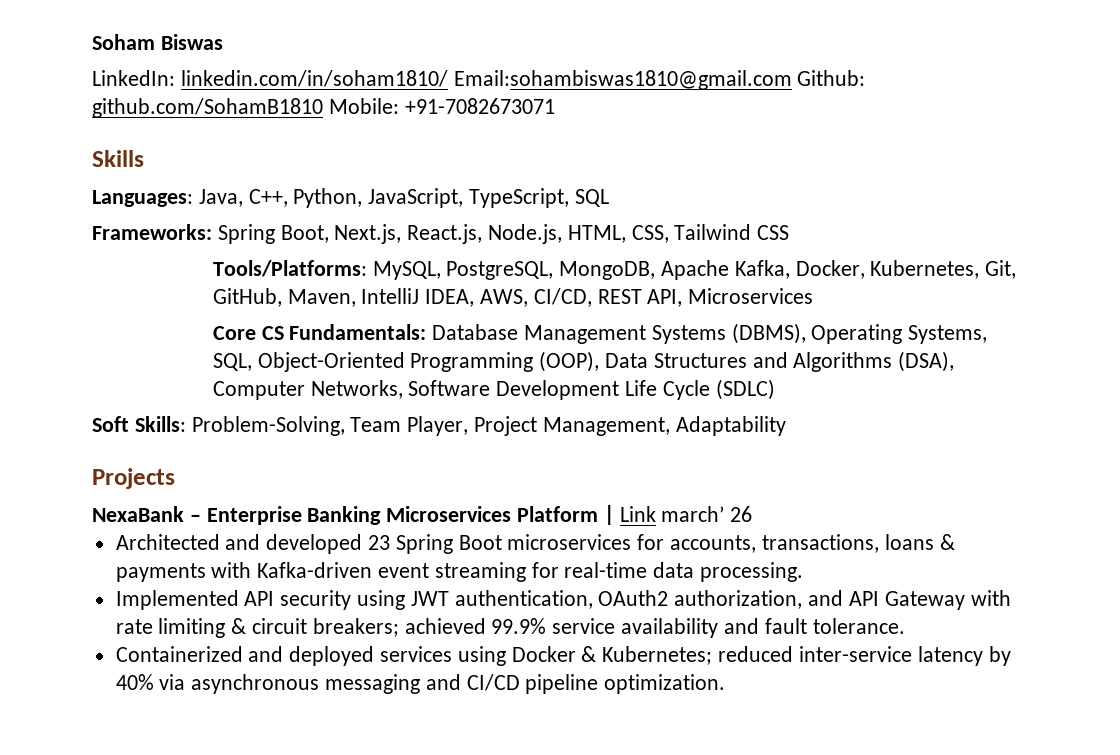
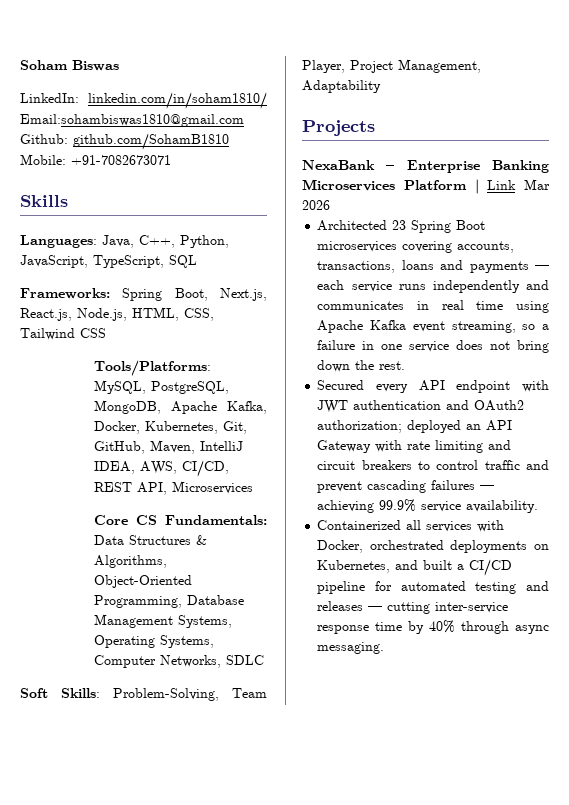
- Core CS Fundamentals: Database Management Systems (DBMS), Operating Systems, SQL, Object-Oriented Programming (OOP), Data Structures and Algorithms (DSA), Computer Networks, Software Development Life Cycle (SDLC)
+ Core CS Fundamentals: Data Structures & Algorithms, Object-Oriented Programming, Database Management Systems, Operating Systems, Computer Networks, SDLC
- NexaBank – Enterprise Banking Microservices Platform | Link march’ 26
+ NexaBank – Enterprise Banking Microservices Platform | Link Mar 2026
- Architected and developed 23 Spring Boot microservices for accounts, transactions, loans & payments with Kafka-driven event streaming for real-time data processing.
- Implemented API security using JWT authentication, OAuth2 authorization, and API Gateway with rate limiting & circuit breakers; achieved 99.9% service availability and fault tolerance.
- Containerized and deployed services using Docker & Kubernetes; reduced inter-service latency by 40% via asynchronous messaging and CI/CD pipeline optimization.
+ Architected 23 Spring Boot microservices covering accounts, transactions, loans and payments — each service runs independently and communicates in real time using Apache Kafka event streaming, so a failure in one service does not bring down the rest.
+ Secured every API endpoint with JWT authentication and OAuth2 authorization; deployed an API Gateway with rate limiting and circuit breakers to control traffic and prevent cascading failures — achieving 99.9% service availability.
+ Containerized all services with Docker, orchestrated deployments on Kubernetes, and built a CI/CD pipeline for automated testing and releases — cutting inter-service response time by 40% through async messaging.

